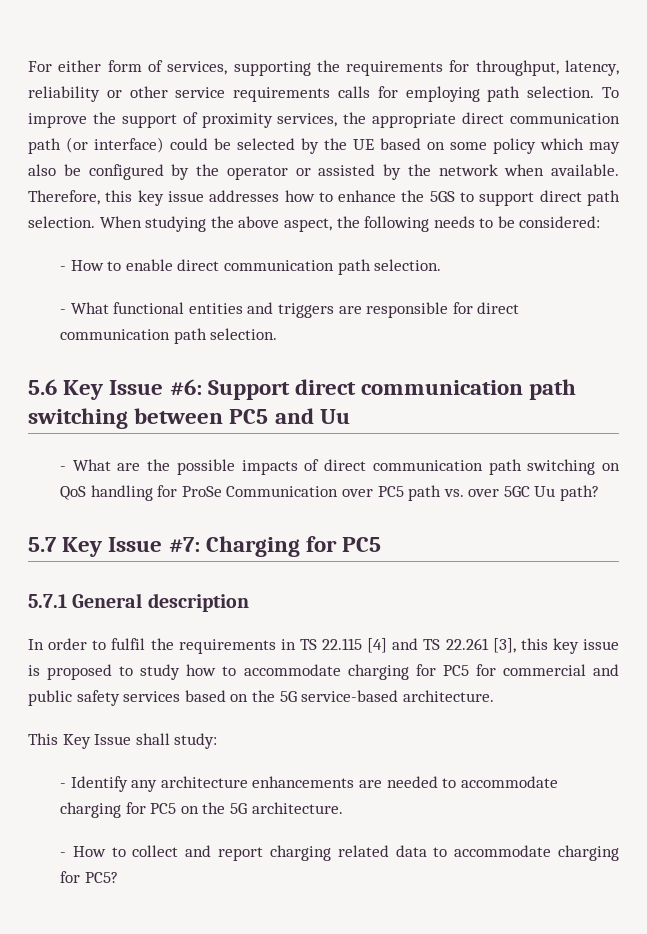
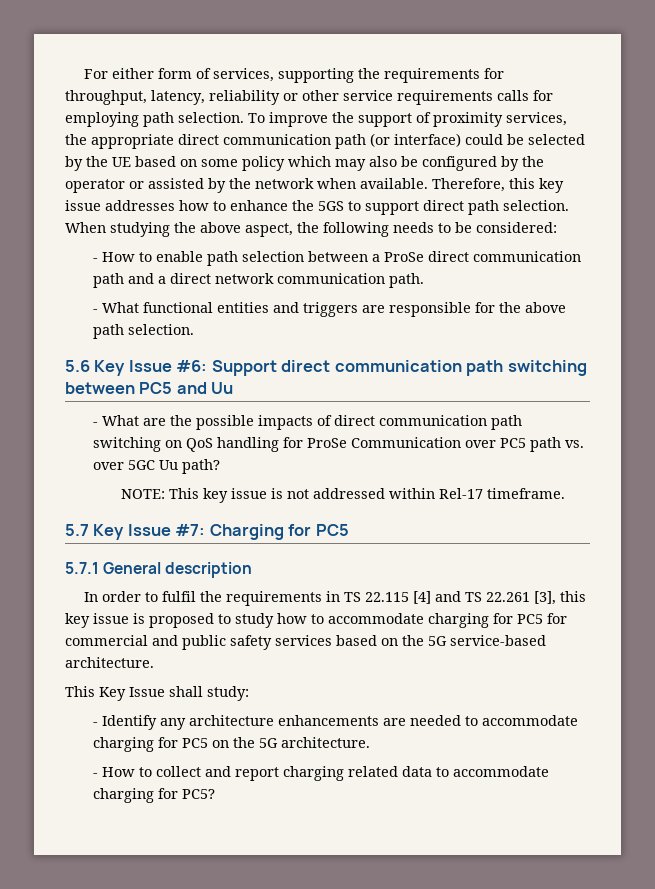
- - How to enable direct communication path selection.
+ - How to enable path selection between a ProSe direct communication path and a direct network communication path.
- - What functional entities and triggers are responsible for direct communication path selection.
+ - What functional entities and triggers are responsible for the above path selection.
+ NOTE: This key issue is not addressed within Rel-17 timeframe.

